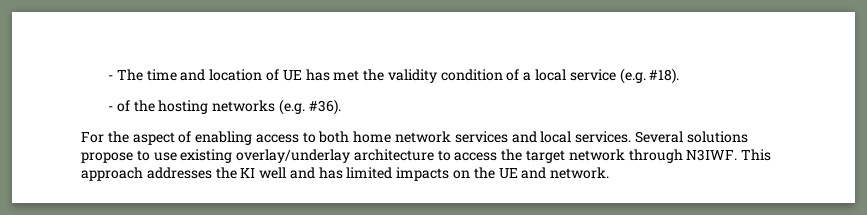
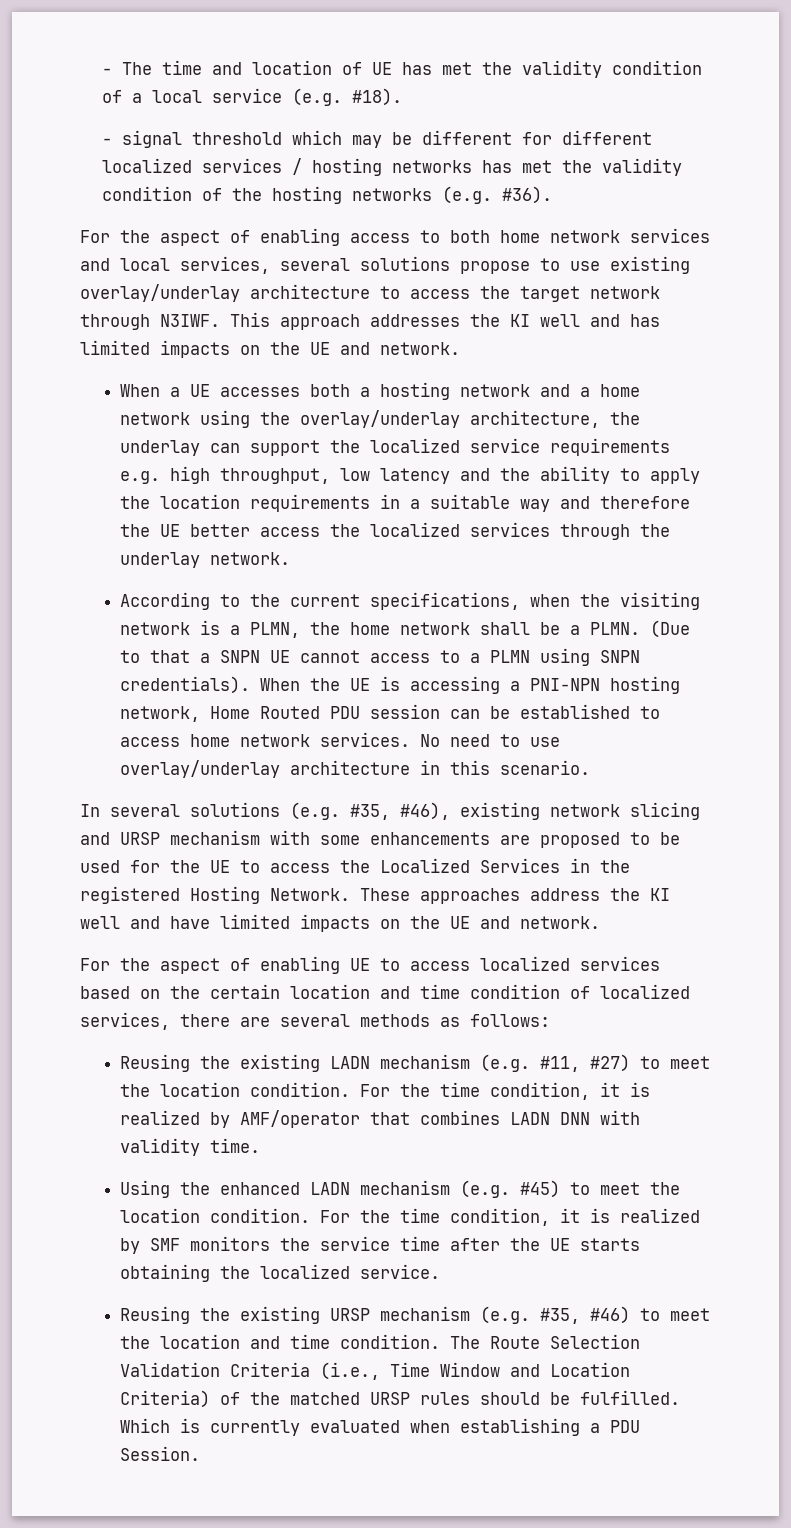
- - of the hosting networks (e.g. #36).
+ - signal threshold which may be different for different localized services / hosting networks has met the validity condition of the hosting networks (e.g. #36).
- For the aspect of enabling access to both home network services and local services. Several solutions propose to use existing overlay/underlay architecture to access the target network through N3IWF.
+ For the aspect of enabling access to both home network services and local services, several solutions propose to use existing overlay/underlay architecture to access the target network through N3IWF.
+ When a UE accesses both a hosting network and a home network using the overlay/underlay architecture, the underlay can support the localized service requirements e.g. high throughput, low latency and the ability to apply the location requirements in a suitable way and therefore the UE better access the localized services through the underlay network.
+ According to the current specifications, when the visiting network is a PLMN, the home network shall be a PLMN. (Due to that a SNPN UE cannot access to a PLMN using SNPN credentials). When the UE is accessing a PNI-NPN hosting network, Home Routed PDU session can be established to access home network services. No need to use overlay/underlay architecture in this scenario.
+ In several solutions (e.g. #35, #46), existing network slicing and URSP mechanism with some enhancements are proposed to be used for the UE to access the Localized Services in the registered Hosting Network. These approaches address the KI well and have limited impacts on the UE and network.
+ For the aspect of enabling UE to access localized services based on the certain location and time condition of localized services, there are several methods as follows:
+ Reusing the existing LADN mechanism (e.g. #11, #27) to meet the location condition. For the time condition, it is realized by AMF/operator that combines LADN DNN with validity time.
+ Using the enhanced LADN mechanism (e.g. #45) to meet the location condition. For the time condition, it is realized by SMF monitors the service time after the UE starts obtaining the localized service.
+ Reusing the existing URSP mechanism (e.g. #35, #46) to meet the location and time condition. The Route Selection Validation Criteria (i.e., Time Window and Location Criteria) of the matched URSP rules should be fulfilled. Which is currently evaluated when establishing a PDU Session.

